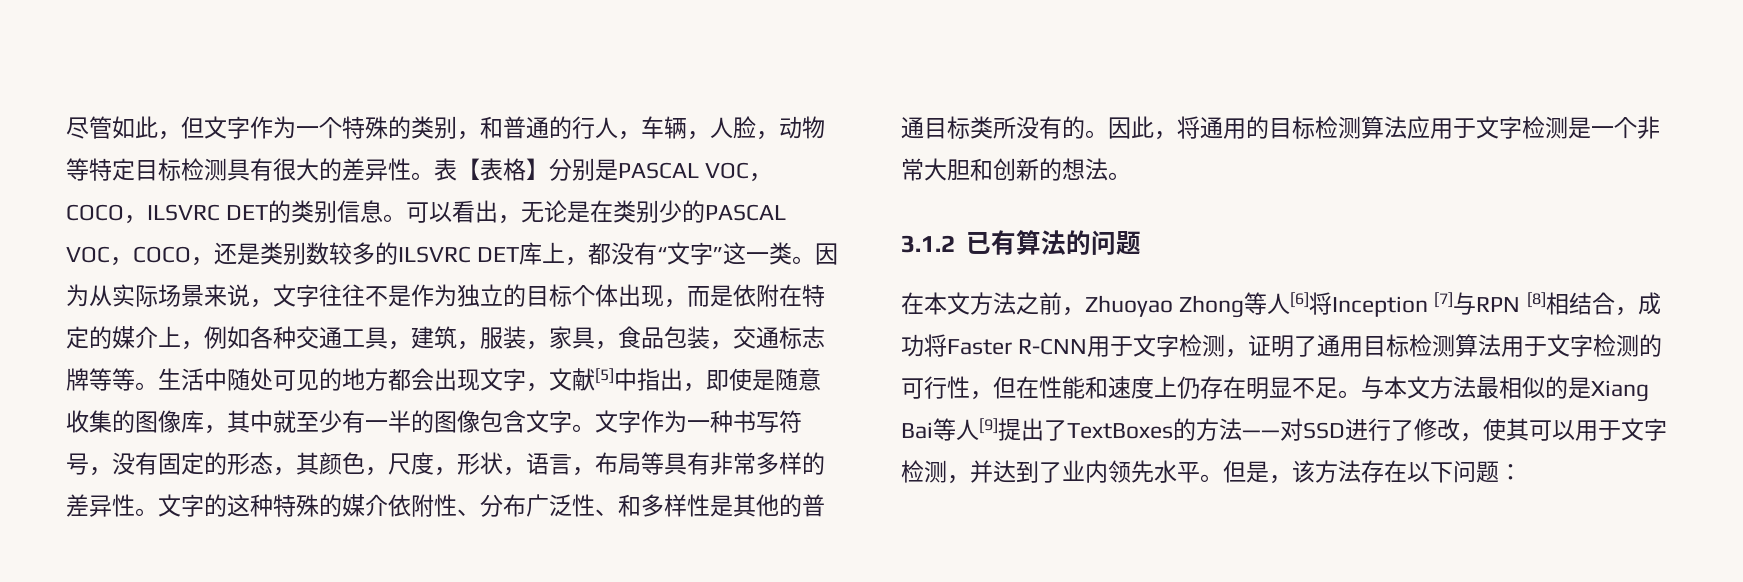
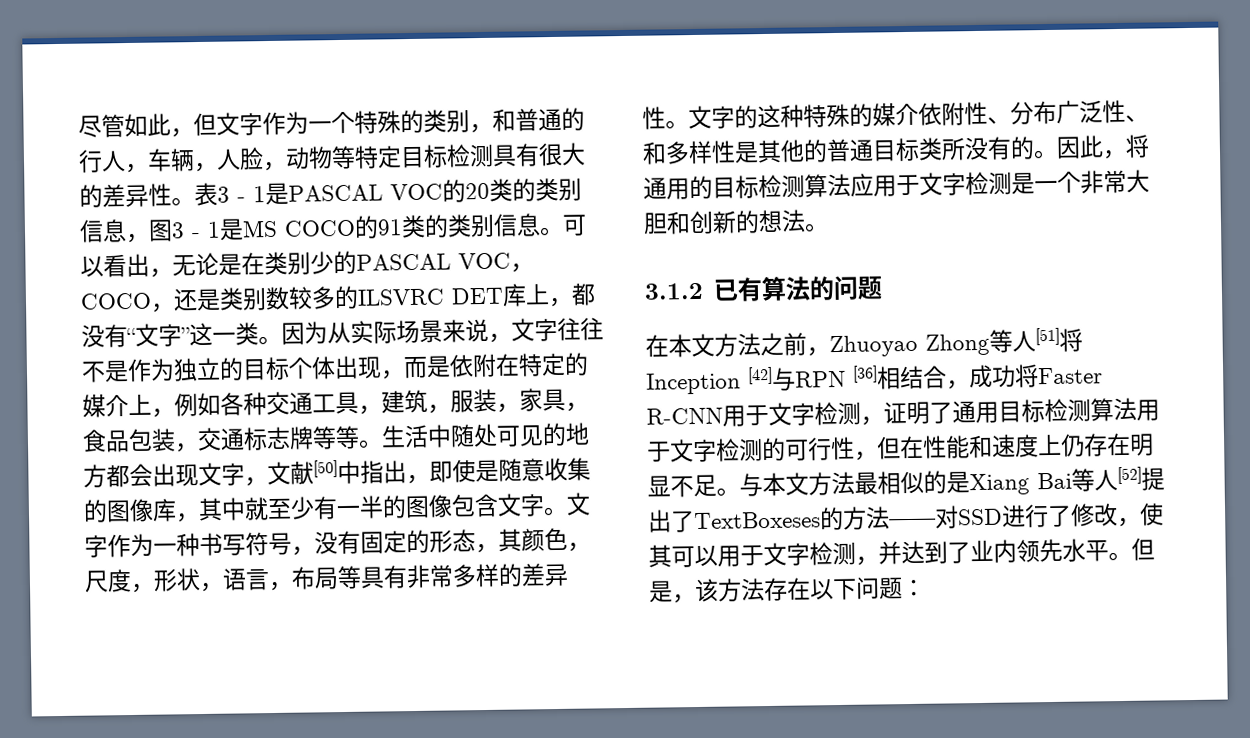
- 表【表格】分别是PASCAL VOC，COCO，ILSVRC DET的类别信息。
+ 表3 - 1是PASCAL VOC的20类的类别信息，图3 - 1是MS COCO的91类的类别信息。
- 生活中随处可见的地方都会出现文字，文献[5]中指出，即使是随意收集的图像库，其中就至少有一半的图像包含文字。
+ 生活中随处可见的地方都会出现文字，文献[50]中指出，即使是随意收集的图像库，其中就至少有一半的图像包含文字。
- 在本文方法之前，Zhuoyao Zhong等人[6]将Inception [7]与RPN [8]相结合，成功将Faster R-CNN用于文字检测，证明了通用目标检测算法用于文字检测的可行性，但在性能和速度上仍存在明显不足。
+ 在本文方法之前，Zhuoyao Zhong等人[51]将Inception [42]与RPN [36]相结合，成功将Faster R-CNN用于文字检测，证明了通用目标检测算法用于文字检测的可行性，但在性能和速度上仍存在明显不足。
- 与本文方法最相似的是Xiang Bai等人[9]提出了TextBoxes的方法——对SSD进行了修改，使其可以用于文字检测，并达到了业内领先水平。
+ 与本文方法最相似的是Xiang Bai等人[52]提出了TextBoxeses的方法——对SSD进行了修改，使其可以用于文字检测，并达到了业内领先水平。

